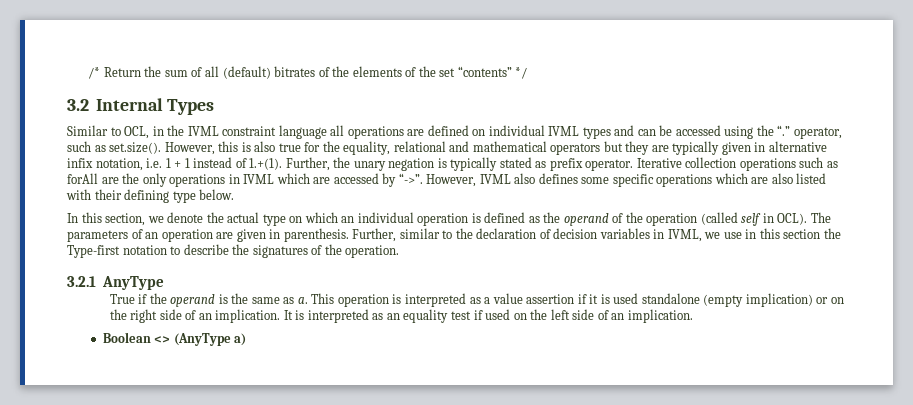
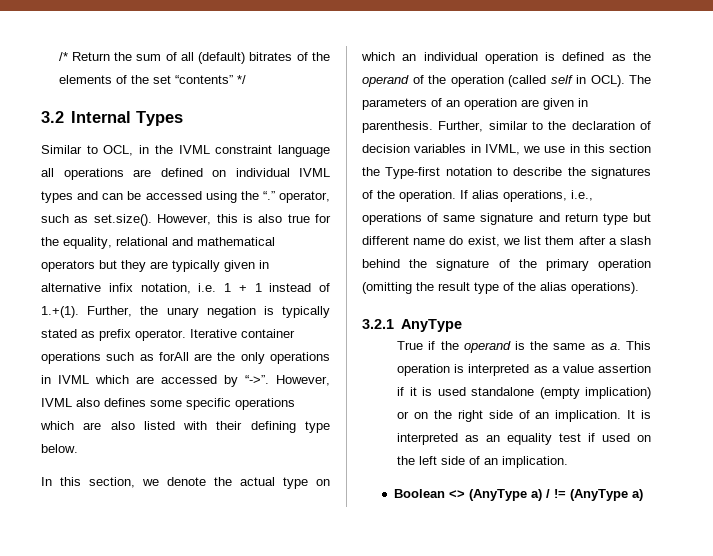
- Iterative collection operations such as forAll are the only operations in IVML which are accessed by “->”.
+ Iterative container operations such as forAll are the only operations in IVML which are accessed by “->”.
+ If alias operations, i.e., operations of same signature and return type but different name do exist, we list them after a slash behind the signature of the primary operation (omitting the result type of the alias operations).
- Boolean <> (AnyType a)
+ Boolean <> (AnyType a) / != (AnyType a)

